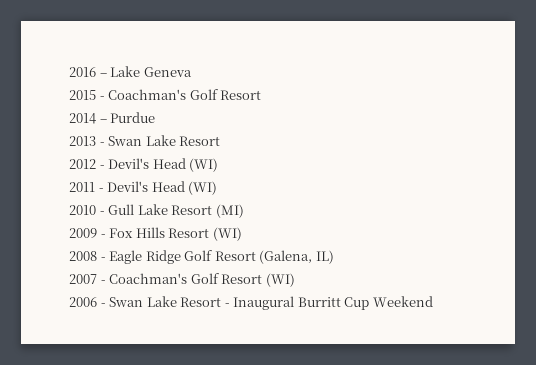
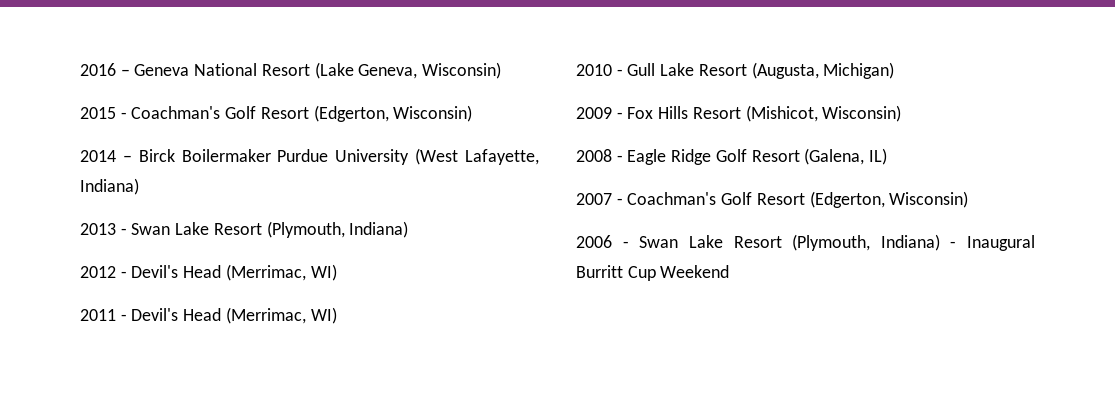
- 2016 – Lake Geneva
+ 2016 – Geneva National Resort (Lake Geneva, Wisconsin)
- 2015 - Coachman's Golf Resort
+ 2015 - Coachman's Golf Resort (Edgerton, Wisconsin)
- 2014 – Purdue
+ 2014 – Birck Boilermaker Purdue University (West Lafayette, Indiana)
- 2013 - Swan Lake Resort
+ 2013 - Swan Lake Resort (Plymouth, Indiana)
- 2012 - Devil's Head (WI)
+ 2012 - Devil's Head (Merrimac, WI)
- 2011 - Devil's Head (WI)
+ 2011 - Devil's Head (Merrimac, WI)
- 2010 - Gull Lake Resort (MI)
+ 2010 - Gull Lake Resort (Augusta, Michigan)
- 2009 - Fox Hills Resort (WI)
+ 2009 - Fox Hills Resort (Mishicot, Wisconsin)
- 2007 - Coachman's Golf Resort (WI)
+ 2007 - Coachman's Golf Resort (Edgerton, Wisconsin)
- 2006 - Swan Lake Resort - Inaugural Burritt Cup Weekend
+ 2006 - Swan Lake Resort (Plymouth, Indiana) - Inaugural Burritt Cup Weekend

